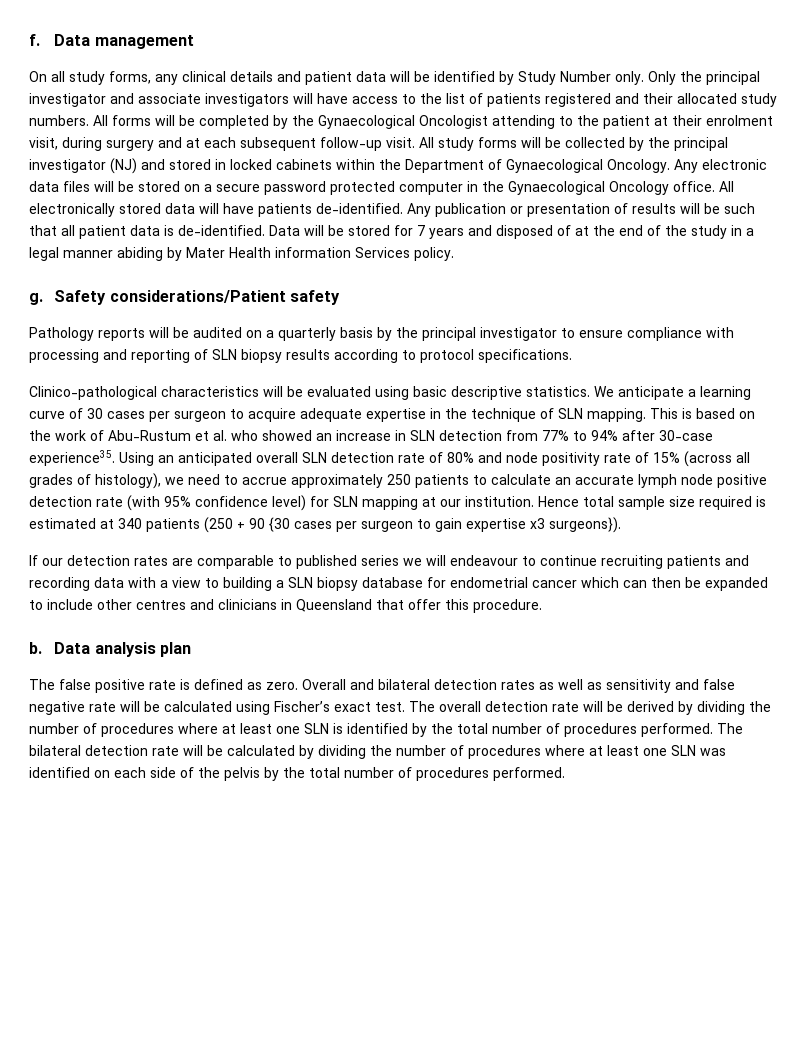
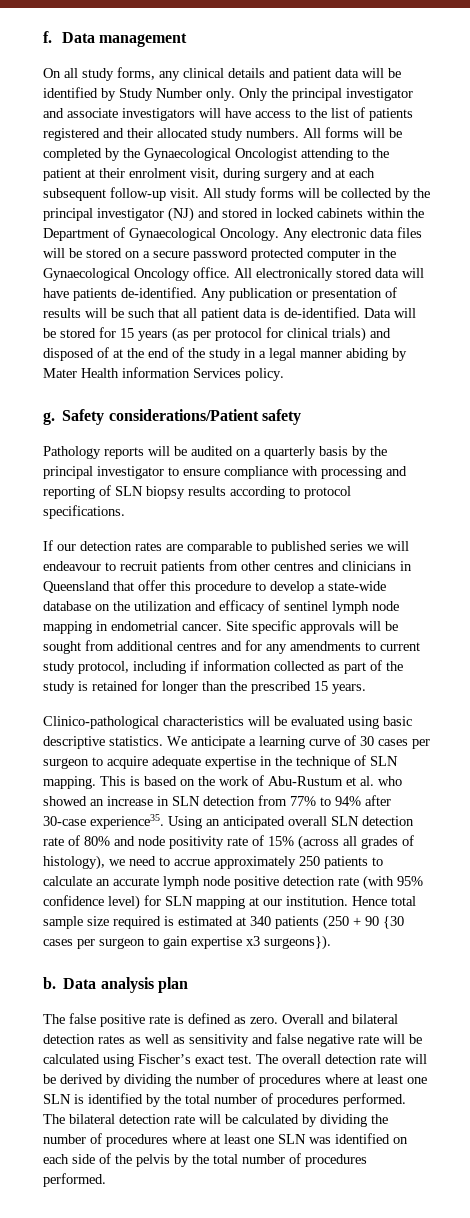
- Data will be stored for 7 years and disposed of at the end of the study in a legal manner abiding by Mater Health information Services policy.
+ Data will be stored for 15 years (as per protocol for clinical trials) and disposed of at the end of the study in a legal manner abiding by Mater Health information Services policy.
+ If our detection rates are comparable to published series we will endeavour to recruit patients from other centres and clinicians in Queensland that offer this procedure to develop a state-wide database on the utilization and efficacy of sentinel lymph node mapping in endometrial cancer. Site specific approvals will be sought from additional centres and for any amendments to current study protocol, including if information collected as part of the study is retained for longer than the prescribed 15 years.
- If our detection rates are comparable to published series we will endeavour to continue recruiting patients and recording data with a view to building a SLN biopsy database for endometrial cancer which can then be expanded to include other centres and clinicians in Queensland that offer this procedure.

